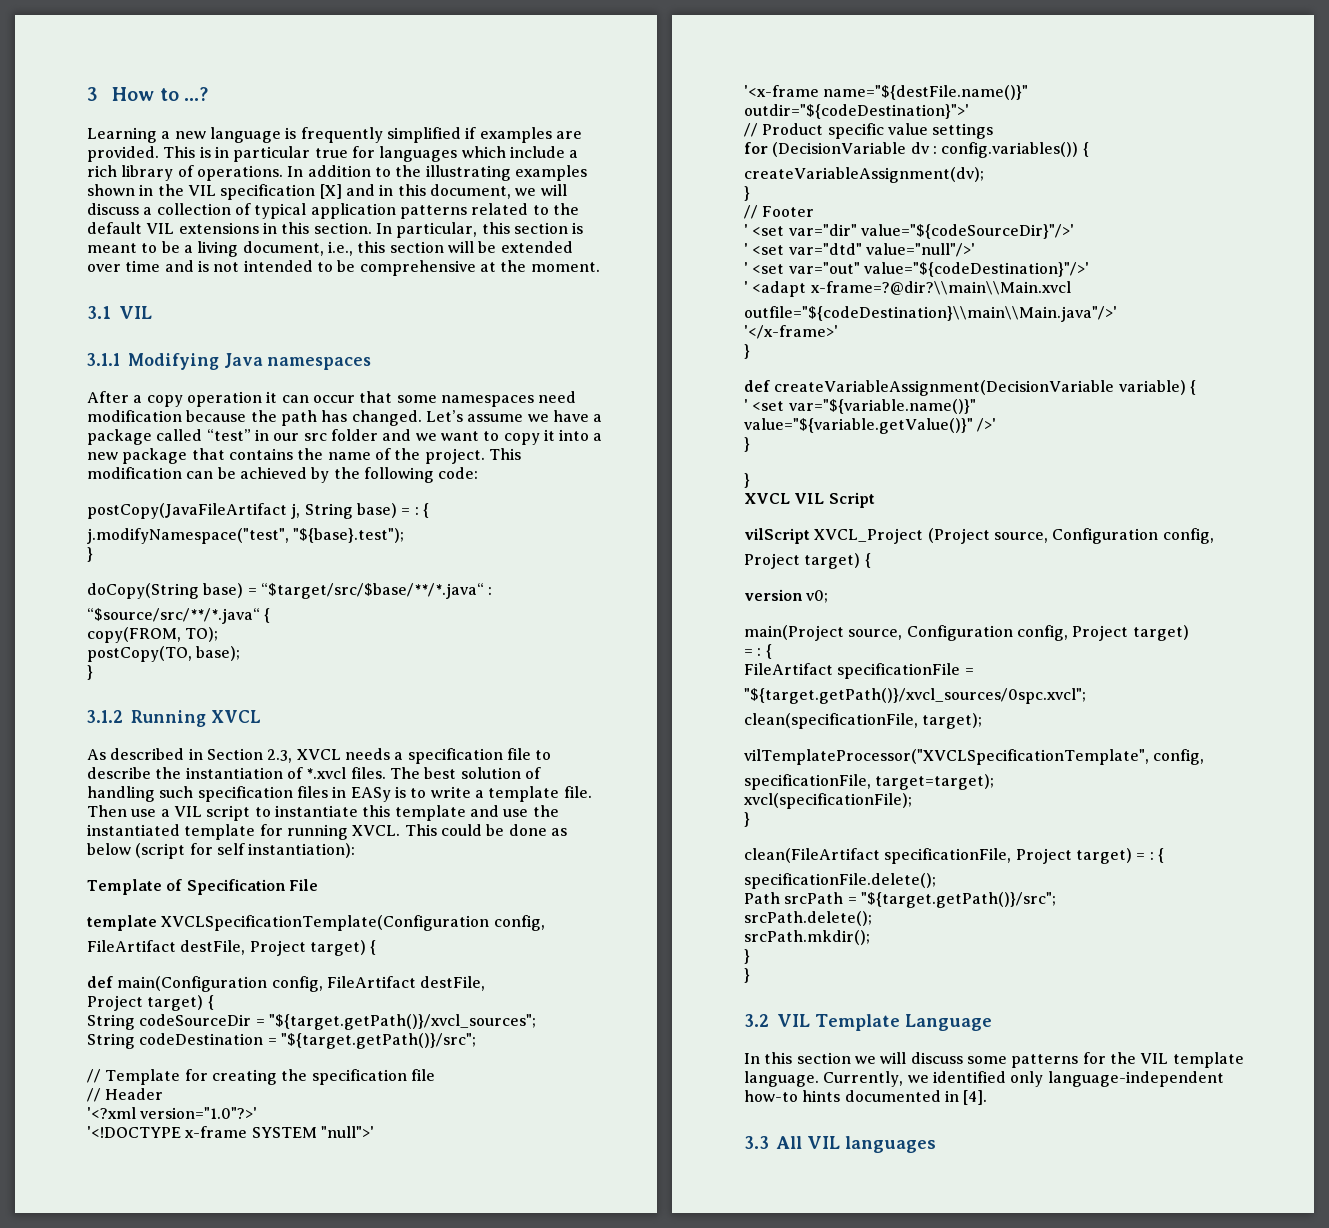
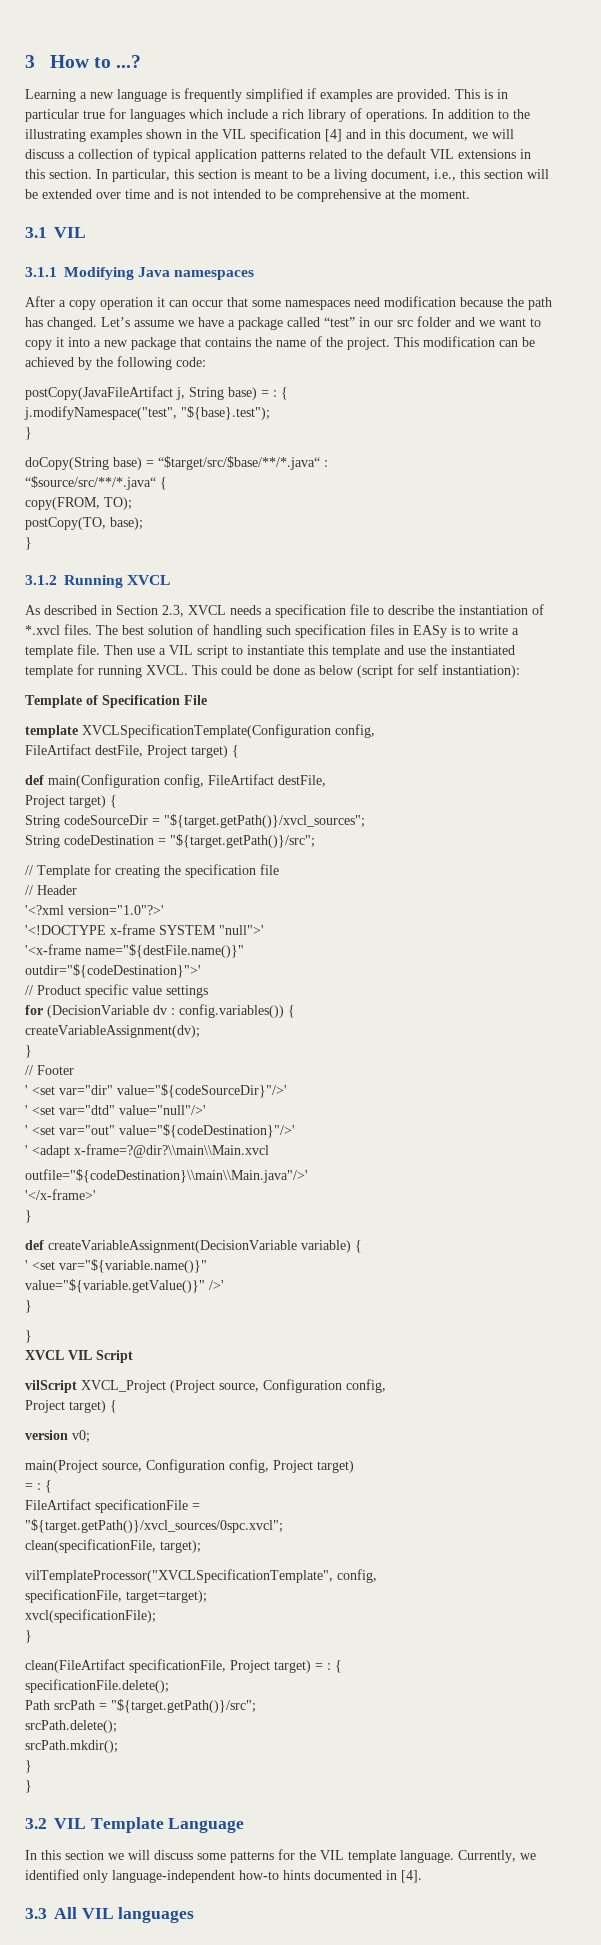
- In addition to the illustrating examples shown in the VIL specification [X] and in this document, we will discuss a collection of typical application patterns related to the default VIL extensions in this section.
+ In addition to the illustrating examples shown in the VIL specification [4] and in this document, we will discuss a collection of typical application patterns related to the default VIL extensions in this section.

